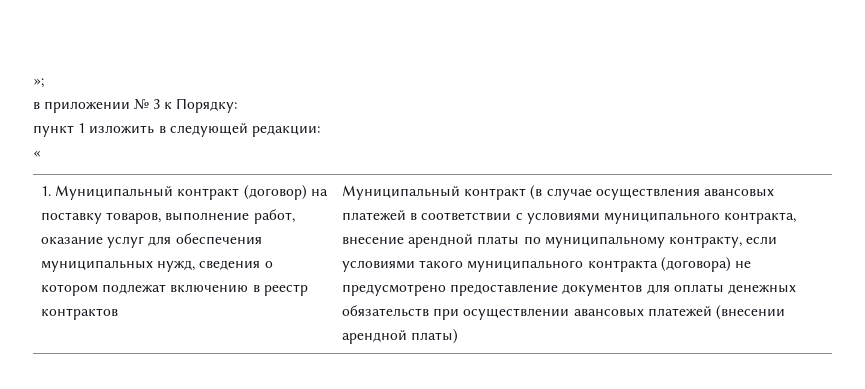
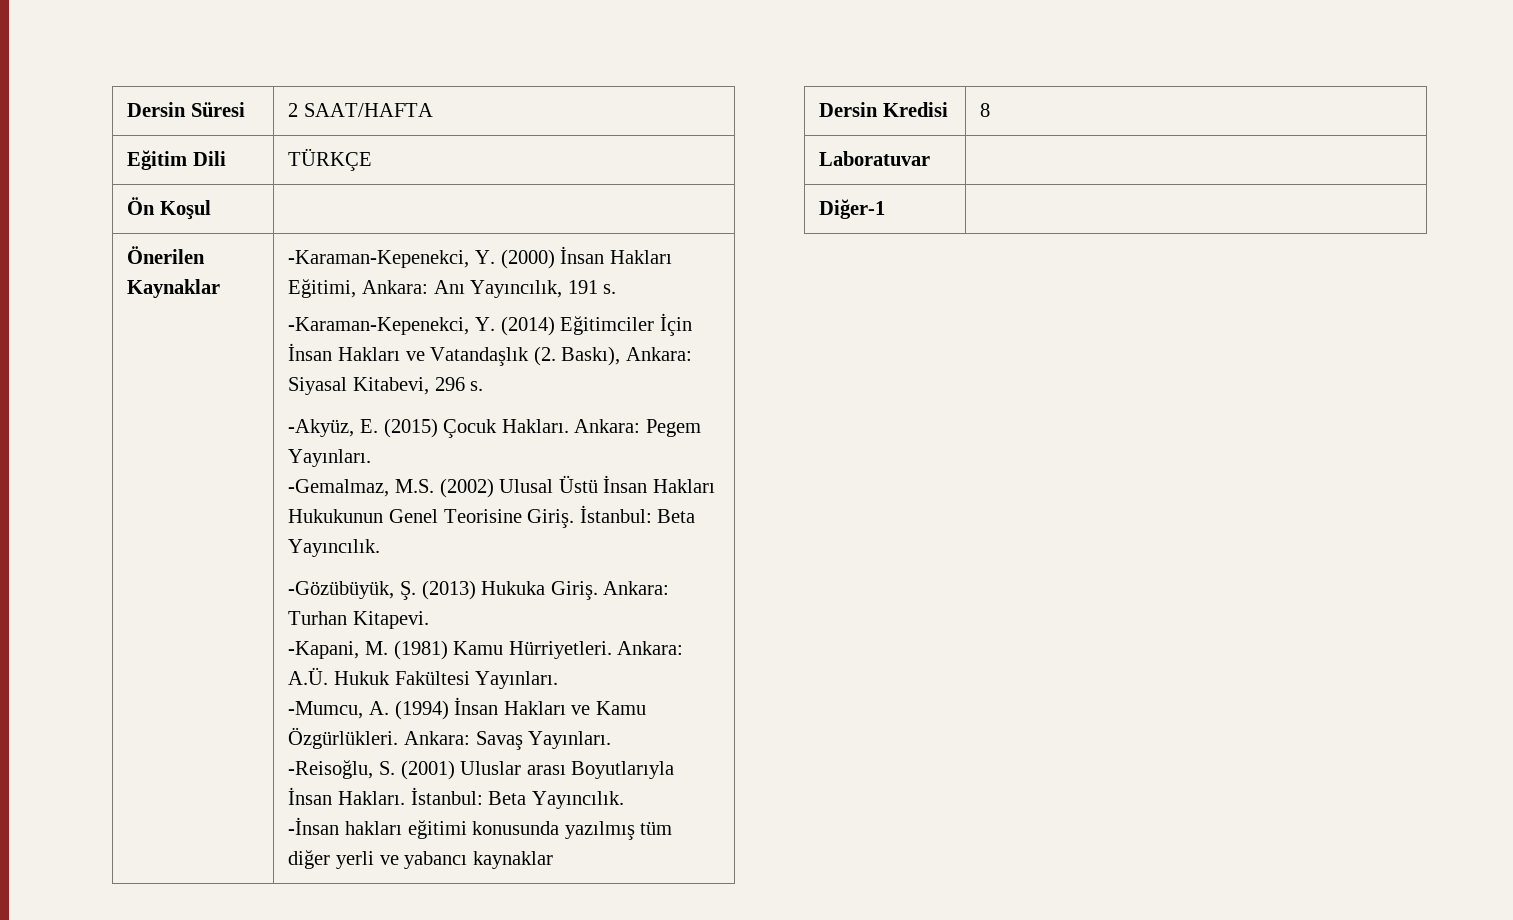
- »;
- в приложении № 3 к Порядку:
- пункт 1 изложить в следующей редакции:
- «
- 1. Муниципальный контракт (договор) на поставку товаров, выполнение работ, оказание услуг для обеспечения муниципальных нужд, сведения о котором подлежат включению в реестр контрактов | Муниципальный контракт (в случае осуществления авансовых платежей в соответствии с условиями муниципального контракта, внесение арендной платы по муниципальному контракту, если условиями такого муниципального контракта (договора) не предусмотрено предоставление документов для оплаты денежных обязательств при осуществлении авансовых платежей (внесении арендной платы)
+ Dersin Süresi | 2 SAAT/HAFTA
+ Eğitim Dili | TÜRKÇE
+ Ön Koşul |
+ Önerilen Kaynaklar | -Karaman-Kepenekci, Y. (2000) İnsan Hakları Eğitimi, Ankara: Anı Yayıncılık, 191 s.
+ -Karaman-Kepenekci, Y. (2014) Eğitimciler İçin İnsan Hakları ve Vatandaşlık (2. Baskı), Ankara: Siyasal Kitabevi, 296 s.
+ -Akyüz, E. (2015) Çocuk Hakları. Ankara: Pegem Yayınları.
+ -Gemalmaz, M.S. (2002) Ulusal Üstü İnsan Hakları Hukukunun Genel Teorisine Giriş. İstanbul: Beta Yayıncılık.
+ -Gözübüyük, Ş. (2013) Hukuka Giriş. Ankara: Turhan Kitapevi.
+ -Kapani, M. (1981) Kamu Hürriyetleri. Ankara: A.Ü. Hukuk Fakültesi Yayınları.
+ -Mumcu, A. (1994) İnsan Hakları ve Kamu Özgürlükleri. Ankara: Savaş Yayınları.
+ -Reisoğlu, S. (2001) Uluslar arası Boyutlarıyla İnsan Hakları. İstanbul: Beta Yayıncılık.
+ -İnsan hakları eğitimi konusunda yazılmış tüm diğer yerli ve yabancı kaynaklar
+ Dersin Kredisi | 8
+ Laboratuvar |
+ Diğer-1 |

